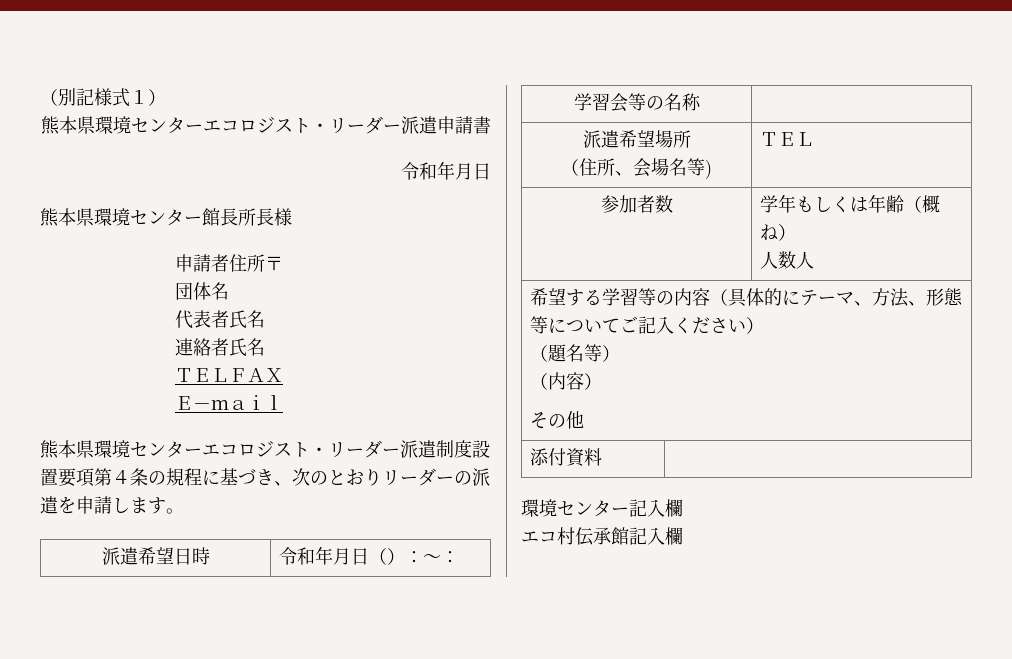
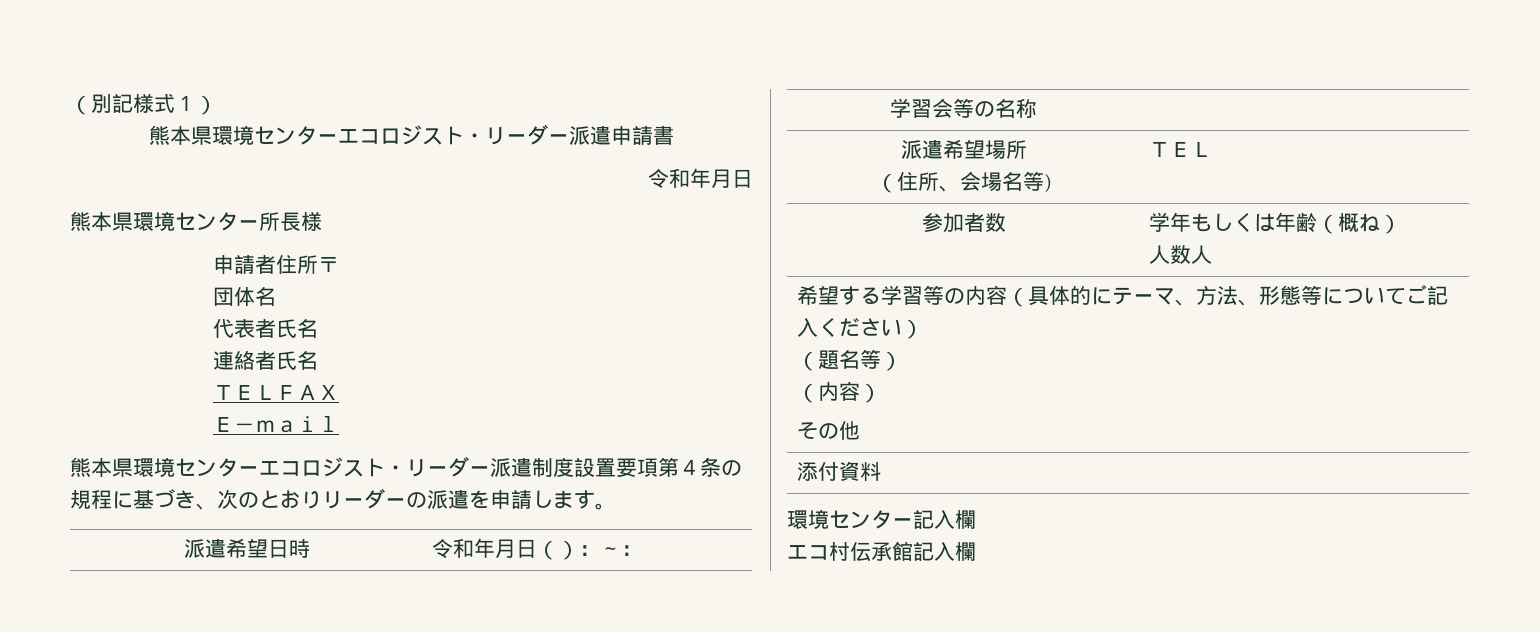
- 熊本県環境センター館長所長様
+ 熊本県環境センター所長様

